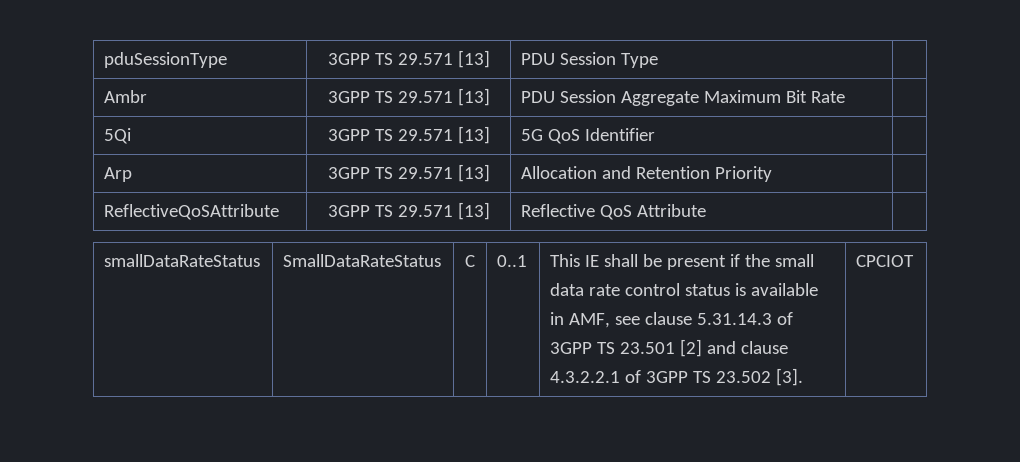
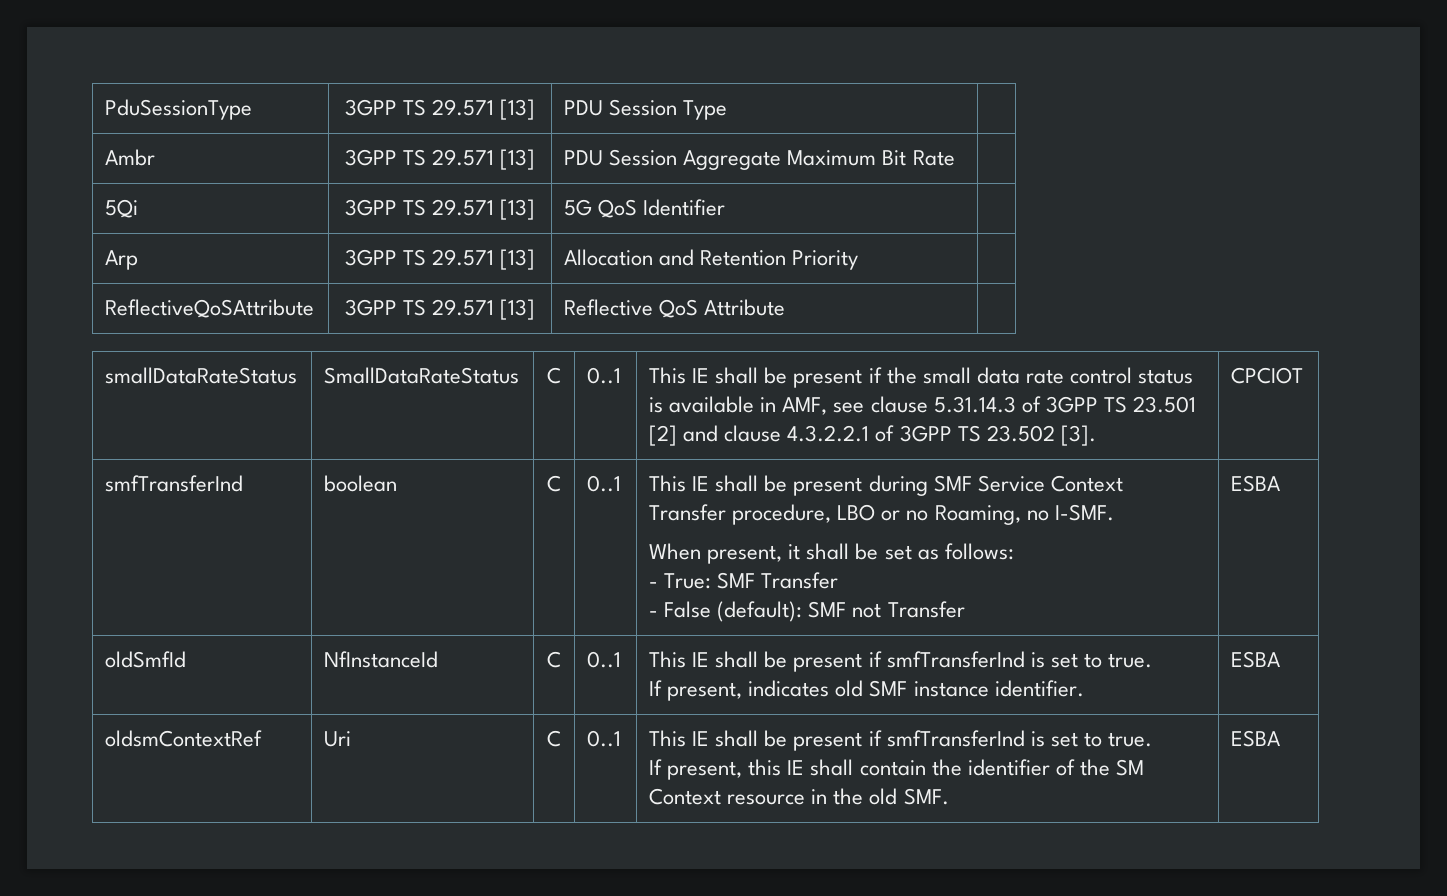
- pduSessionType | 3GPP TS 29.571 [13] | PDU Session Type |
+ PduSessionType | 3GPP TS 29.571 [13] | PDU Session Type |
+ smfTransferInd | boolean | C | 0..1 | This IE shall be present during SMF Service Context Transfer procedure, LBO or no Roaming, no I-SMF.
+ When present, it shall be set as follows:
+ - True: SMF Transfer
+ - False (default): SMF not Transfer | ESBA
+ oldSmfId | NfInstanceId | C | 0..1 | This IE shall be present if smfTransferInd is set to true.
+ If present, indicates old SMF instance identifier. | ESBA
+ oldsmContextRef | Uri | C | 0..1 | This IE shall be present if smfTransferInd is set to true.
+ If present, this IE shall contain the identifier of the SM Context resource in the old SMF. | ESBA

